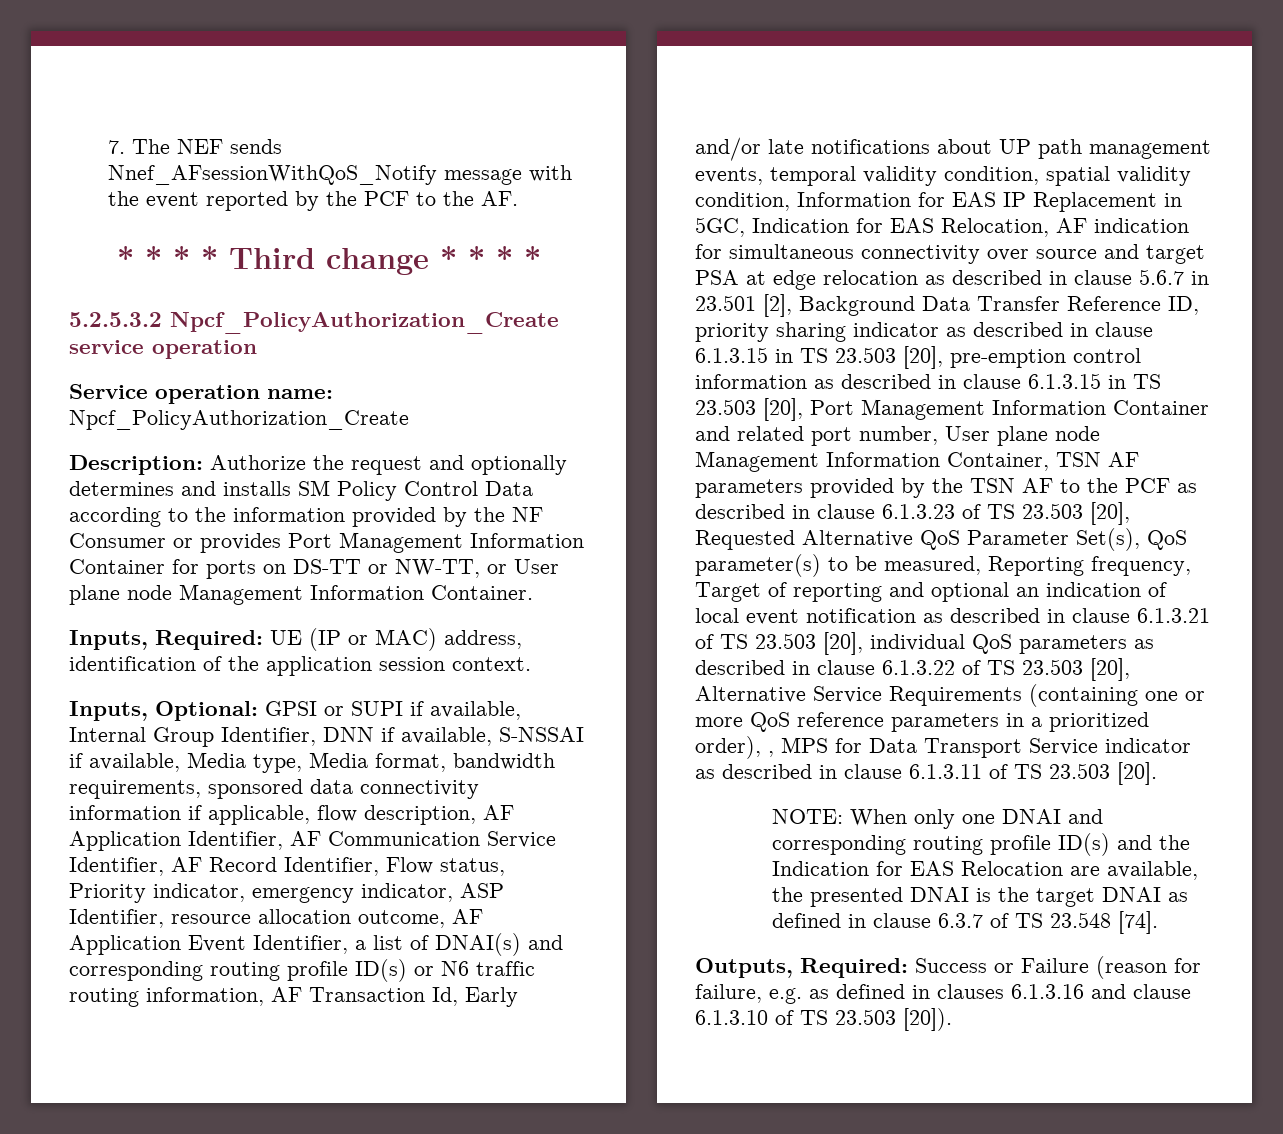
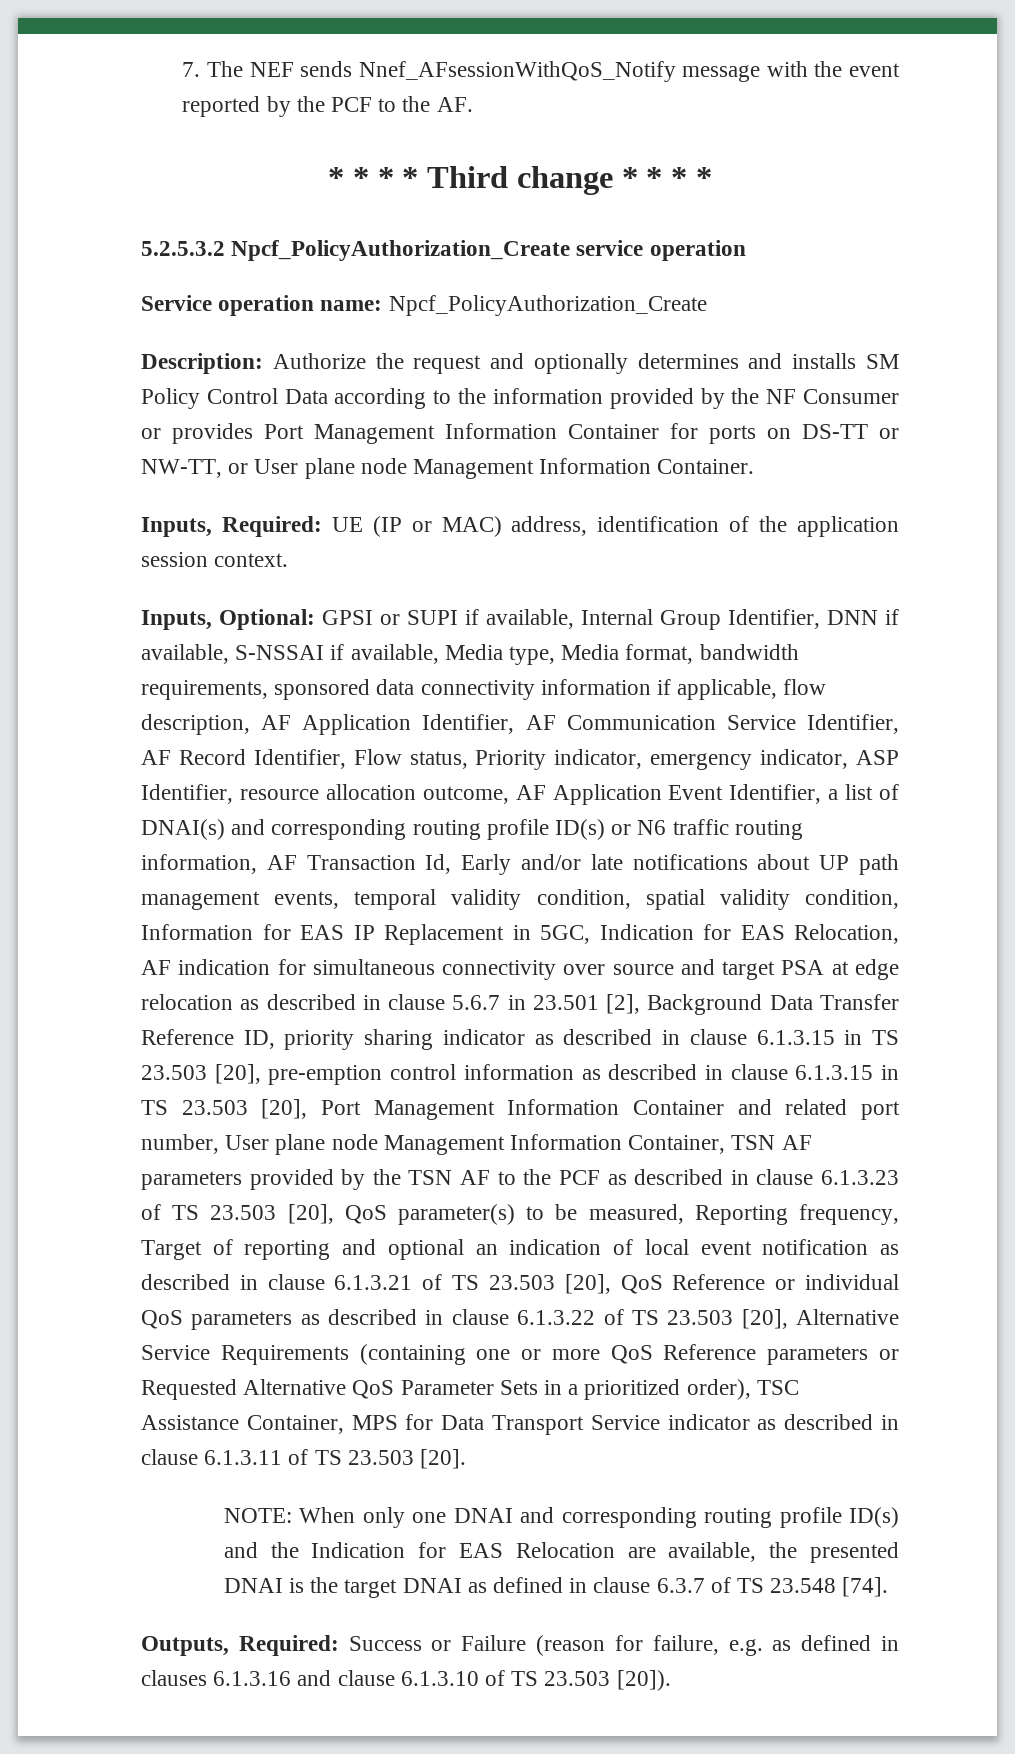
- GPSI or SUPI if available, Internal Group Identifier, DNN if available, S-NSSAI if available, Media type, Media format, bandwidth requirements, sponsored data connectivity information if applicable, flow description, AF Application Identifier, AF Communication Service Identifier, AF Record Identifier, Flow status, Priority indicator, emergency indicator, ASP Identifier, resource allocation outcome, AF Application Event Identifier, a list of DNAI(s) and corresponding routing profile ID(s) or N6 traffic routing information, AF Transaction Id, Early and/or late notifications about UP path management events, temporal validity condition, spatial validity condition, Information for EAS IP Replacement in 5GC, Indication for EAS Relocation, AF indication for simultaneous connectivity over source and target PSA at edge relocation as described in clause 5.6.7 in 23.501 [2], Background Data Transfer Reference ID, priority sharing indicator as described in clause 6.1.3.15 in TS 23.503 [20], pre-emption control information as described in clause 6.1.3.15 in TS 23.503 [20], Port Management Information Container and related port number, User plane node Management Information Container, TSN AF parameters provided by the TSN AF to the PCF as described in clause 6.1.3.23 of TS 23.503 [20], Requested Alternative QoS Parameter Set(s), QoS parameter(s) to be measured, Reporting frequency, Target of reporting and optional an indication of local event notification as described in clause 6.1.3.21 of TS 23.503 [20], individual QoS parameters as described in clause 6.1.3.22 of TS 23.503 [20], Alternative Service Requirements (containing one or more QoS reference parameters in a prioritized order), , MPS for Data Transport Service indicator as described in clause 6.1.3.11 of TS 23.503 [20].
+ GPSI or SUPI if available, Internal Group Identifier, DNN if available, S-NSSAI if available, Media type, Media format, bandwidth requirements, sponsored data connectivity information if applicable, flow description, AF Application Identifier, AF Communication Service Identifier, AF Record Identifier, Flow status, Priority indicator, emergency indicator, ASP Identifier, resource allocation outcome, AF Application Event Identifier, a list of DNAI(s) and corresponding routing profile ID(s) or N6 traffic routing information, AF Transaction Id, Early and/or late notifications about UP path management events, temporal validity condition, spatial validity condition, Information for EAS IP Replacement in 5GC, Indication for EAS Relocation, AF indication for simultaneous connectivity over source and target PSA at edge relocation as described in clause 5.6.7 in 23.501 [2], Background Data Transfer Reference ID, priority sharing indicator as described in clause 6.1.3.15 in TS 23.503 [20], pre-emption control information as described in clause 6.1.3.15 in TS 23.503 [20], Port Management Information Container and related port number, User plane node Management Information Container, TSN AF parameters provided by the TSN AF to the PCF as described in clause 6.1.3.23 of TS 23.503 [20], QoS parameter(s) to be measured, Reporting frequency, Target of reporting and optional an indication of local event notification as described in clause 6.1.3.21 of TS 23.503 [20], QoS Reference or individual QoS parameters as described in clause 6.1.3.22 of TS 23.503 [20], Alternative Service Requirements (containing one or more QoS Reference parameters or Requested Alternative QoS Parameter Sets in a prioritized order), TSC Assistance Container, MPS for Data Transport Service indicator as described in clause 6.1.3.11 of TS 23.503 [20].

